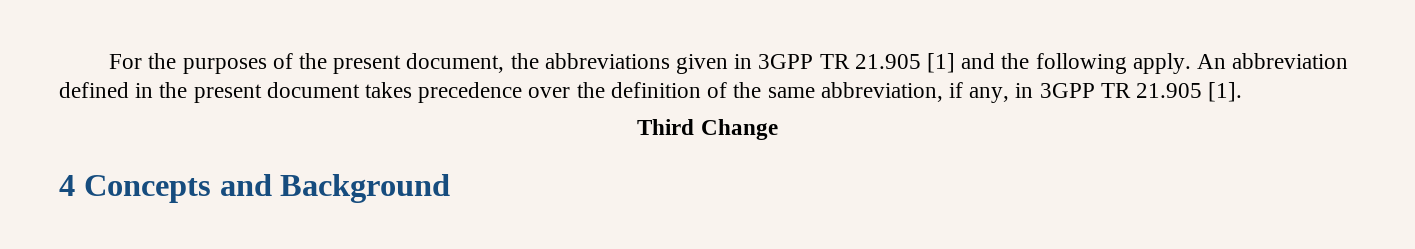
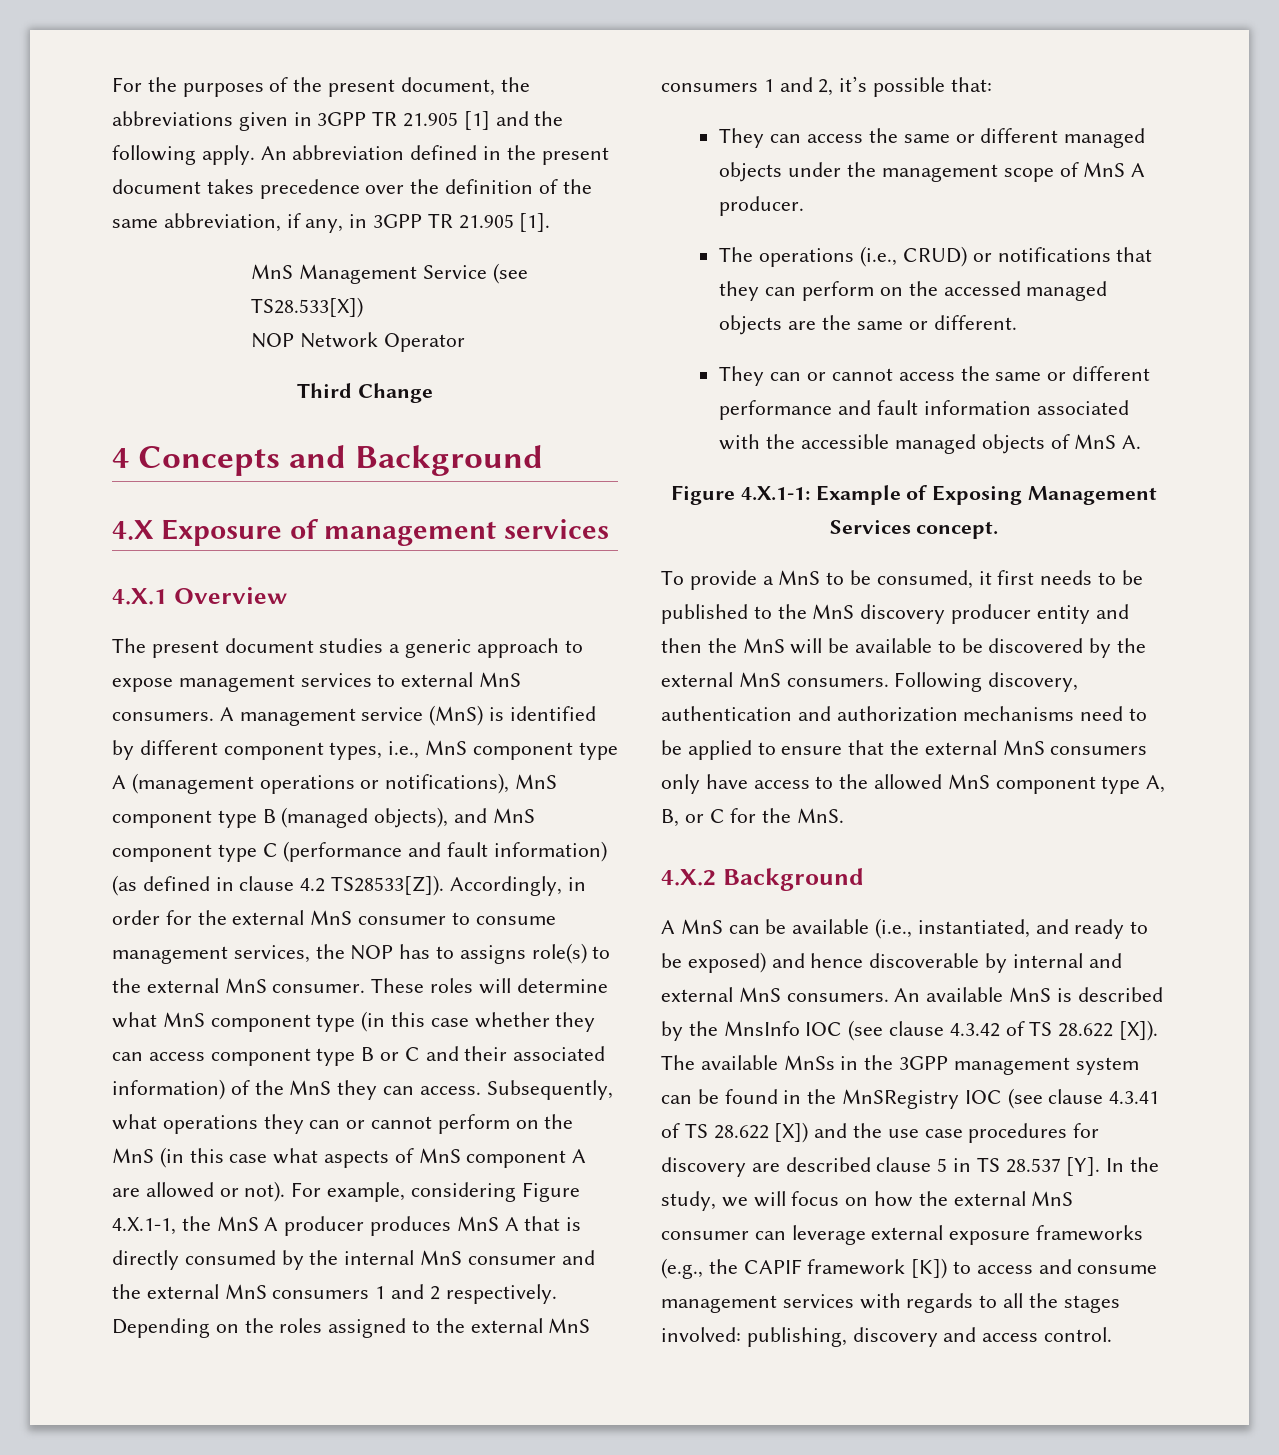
+ MnS Management Service (see TS28.533[X])
+ NOP Network Operator
+ 4.X Exposure of management services
+ 4.X.1 Overview
+ The present document studies a generic approach to expose management services to external MnS consumers. A management service (MnS) is identified by different component types, i.e., MnS component type A (management operations or notifications), MnS component type B (managed objects), and MnS component type C (performance and fault information) (as defined in clause 4.2 TS28533[Z]). Accordingly, in order for the external MnS consumer to consume management services, the NOP has to assigns role(s) to the external MnS consumer. These roles will determine what MnS component type (in this case whether they can access component type B or C and their associated information) of the MnS they can access. Subsequently, what operations they can or cannot perform on the MnS (in this case what aspects of MnS component A are allowed or not). For example, considering Figure 4.X.1-1, the MnS A producer produces MnS A that is directly consumed by the internal MnS consumer and the external MnS consumers 1 and 2 respectively. Depending on the roles assigned to the external MnS consumers 1 and 2, it’s possible that:
+ They can access the same or different managed objects under the management scope of MnS A producer.
+ The operations (i.e., CRUD) or notifications that they can perform on the accessed managed objects are the same or different.
+ They can or cannot access the same or different performance and fault information associated with the accessible managed objects of MnS A.
+ Figure 4.X.1-1: Example of Exposing Management Services concept.
+ To provide a MnS to be consumed, it first needs to be published to the MnS discovery producer entity and then the MnS will be available to be discovered by the external MnS consumers. Following discovery, authentication and authorization mechanisms need to be applied to ensure that the external MnS consumers only have access to the allowed MnS component type A, B, or C for the MnS.
+ 4.X.2 Background
+ A MnS can be available (i.e., instantiated, and ready to be exposed) and hence discoverable by internal and external MnS consumers. An available MnS is described by the MnsInfo IOC (see clause 4.3.42 of TS 28.622 [X]). The available MnSs in the 3GPP management system can be found in the MnSRegistry IOC (see clause 4.3.41 of TS 28.622 [X]) and the use case procedures for discovery are described clause 5 in TS 28.537 [Y]. In the study, we will focus on how the external MnS consumer can leverage external exposure frameworks (e.g., the CAPIF framework [K]) to access and consume management services with regards to all the stages involved: publishing, discovery and access control.

